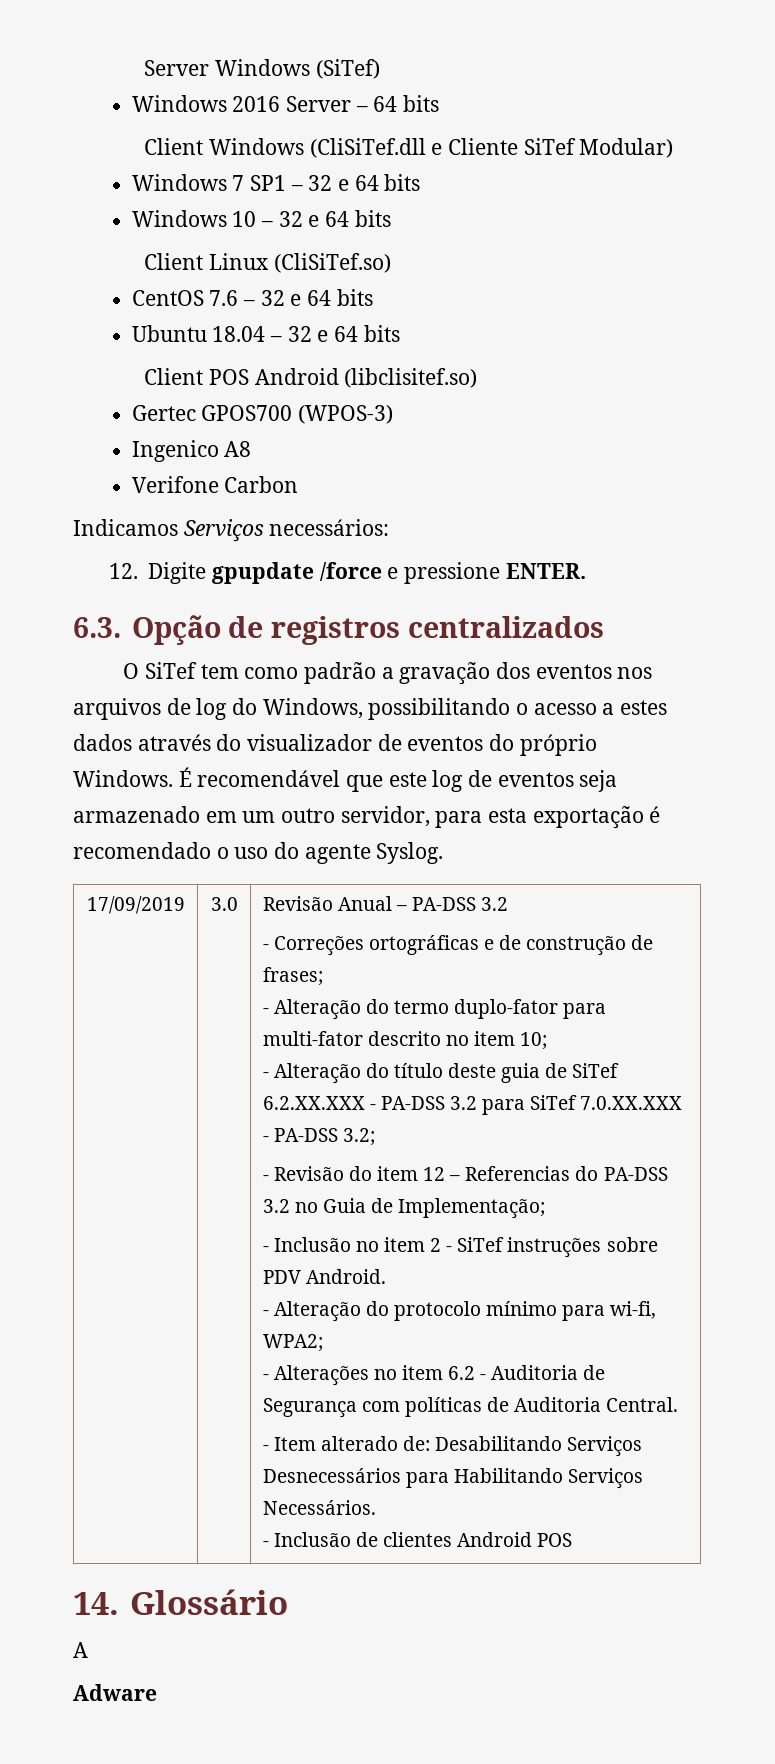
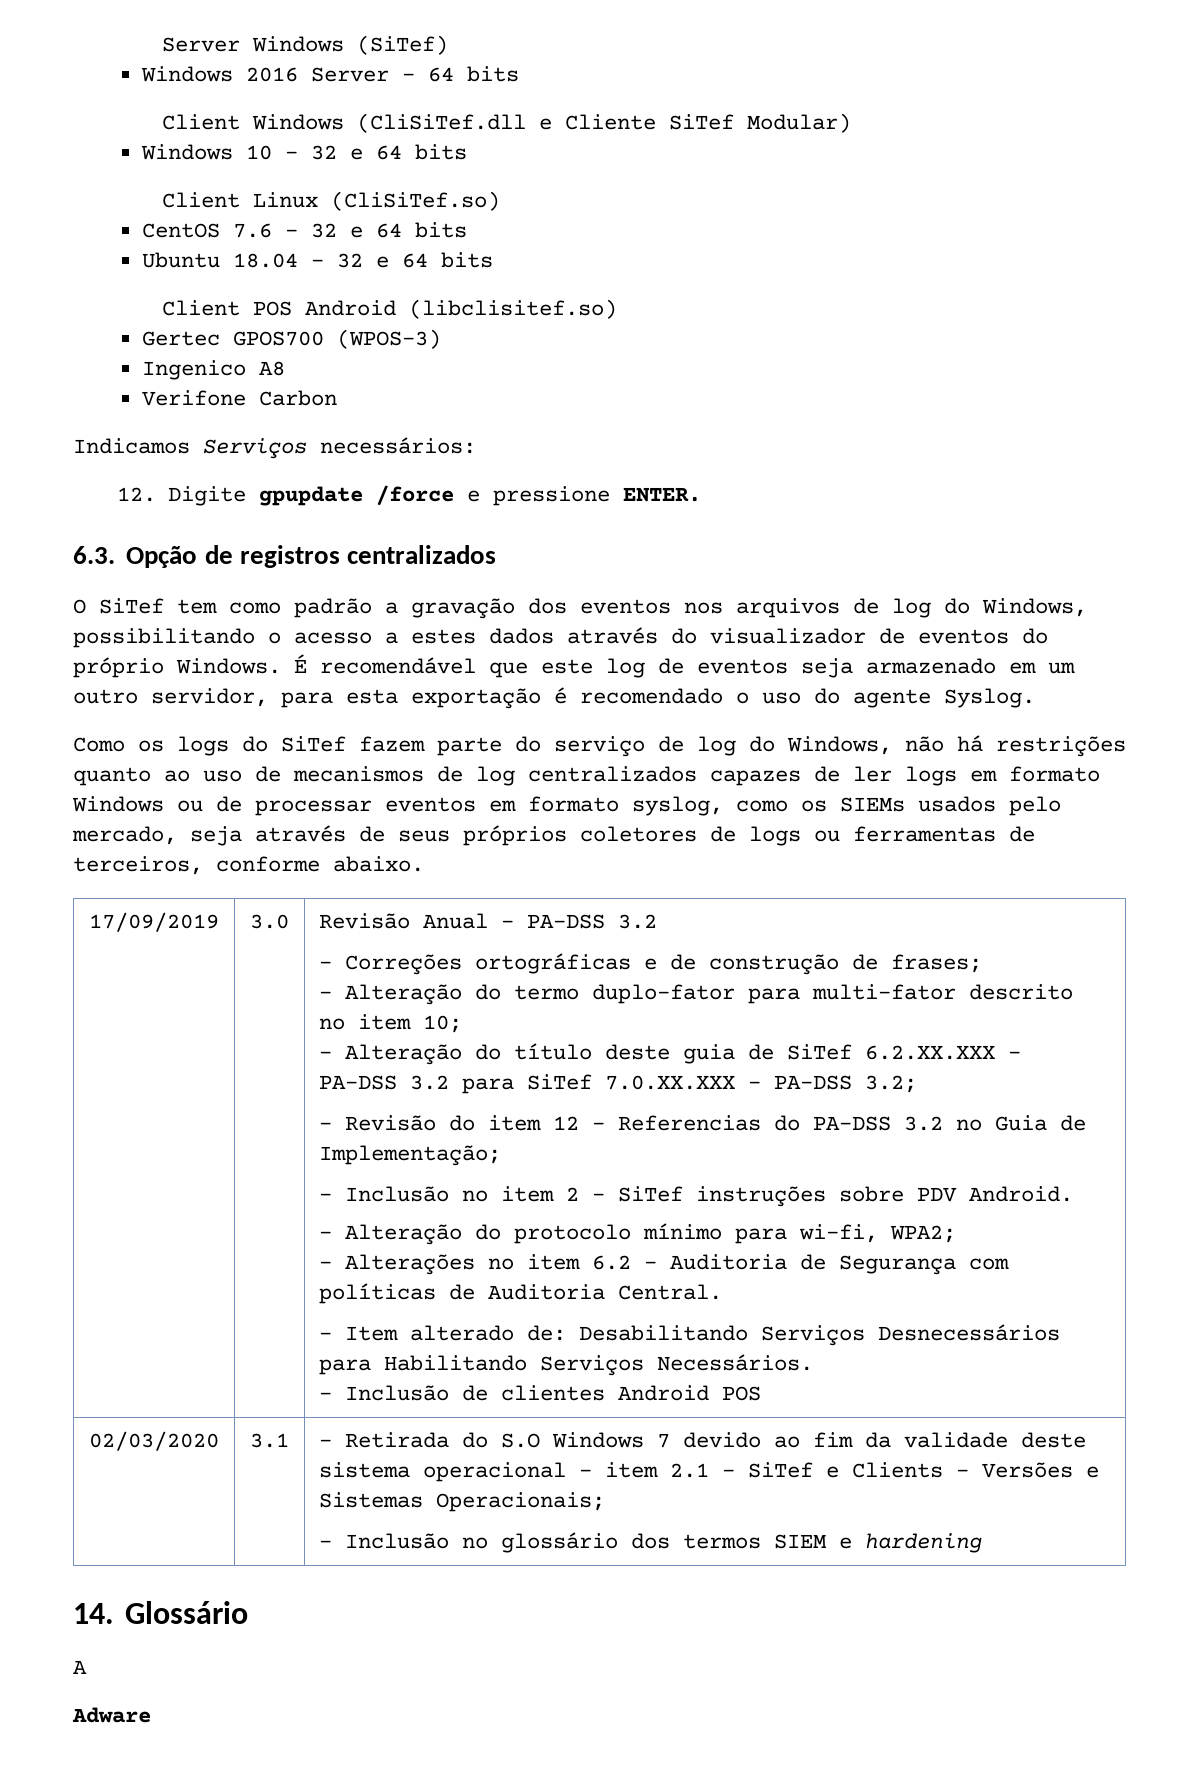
- Windows 7 SP1 – 32 e 64 bits
+ Como os logs do SiTef fazem parte do serviço de log do Windows, não há restrições quanto ao uso de mecanismos de log centralizados capazes de ler logs em formato Windows ou de processar eventos em formato syslog, como os SIEMs usados pelo mercado, seja através de seus próprios coletores de logs ou ferramentas de terceiros, conforme abaixo.
+ 02/03/2020 | 3.1 | - Retirada do S.O Windows 7 devido ao fim da validade deste sistema operacional - item 2.1 - SiTef e Clients - Versões e Sistemas Operacionais;
+ - Inclusão no glossário dos termos SIEM e hardening

